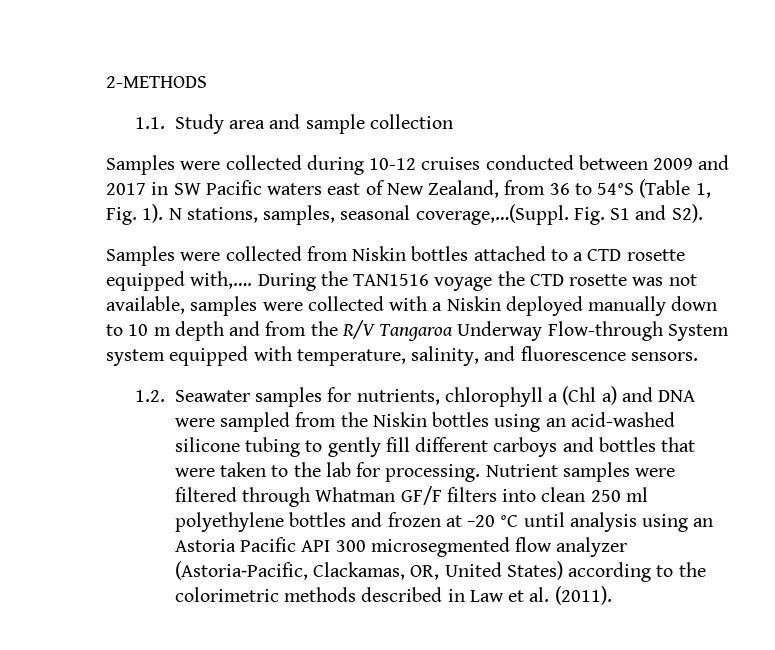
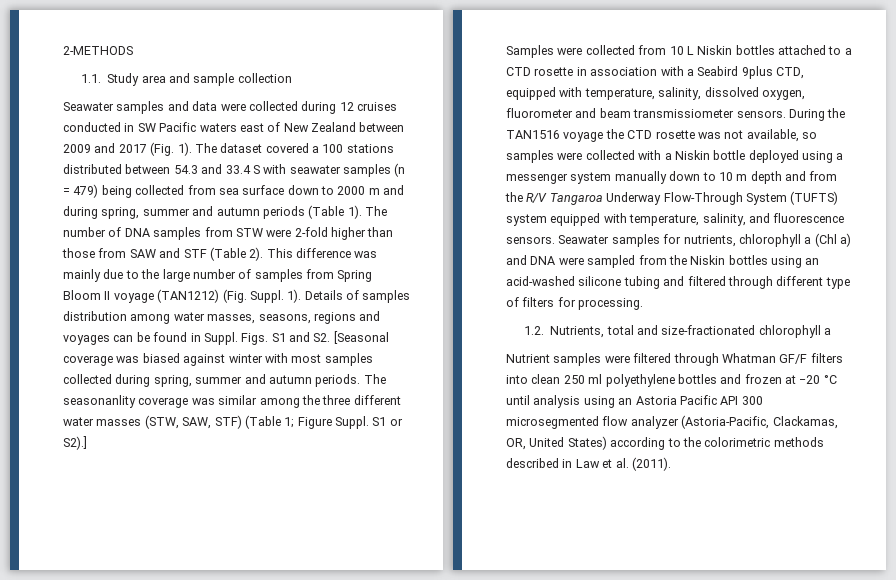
- Samples were collected during 10-12 cruises conducted between 2009 and 2017 in SW Pacific waters east of New Zealand, from 36 to 54°S (Table 1, Fig. 1). N stations, samples, seasonal coverage,…(Suppl. Fig. S1 and S2).
+ Seawater samples and data were collected during 12 cruises conducted in SW Pacific waters east of New Zealand between 2009 and 2017 (Fig. 1). The dataset covered a 100 stations distributed between 54.3 and 33.4 S with seawater samples (n = 479) being collected from sea surface down to 2000 m and during spring, summer and autumn periods (Table 1). The number of DNA samples from STW were 2-fold higher than those from SAW and STF (Table 2). This difference was mainly due to the large number of samples from Spring Bloom II voyage (TAN1212) (Fig. Suppl. 1). Details of samples distribution among water masses, seasons, regions and voyages can be found in Suppl. Figs. S1 and S2. [Seasonal coverage was biased against winter with most samples collected during spring, summer and autumn periods. The seasonanlity coverage was similar among the three different water masses (STW, SAW, STF) (Table 1; Figure Suppl. S1 or S2).]
- Samples were collected from Niskin bottles attached to a CTD rosette equipped with,….
+ Samples were collected from 10 L Niskin bottles attached to a CTD rosette in association with a Seabird 9plus CTD, equipped with temperature, salinity, dissolved oxygen, fluorometer and beam transmissiometer sensors.
- During the TAN1516 voyage the CTD rosette was not available, samples were collected with a Niskin deployed manually down to 10 m depth and from the R/V Tangaroa Underway Flow-through System system equipped with temperature, salinity, and fluorescence sensors.
- 1.2. Seawater samples for nutrients, chlorophyll a (Chl a) and DNA were sampled from the Niskin bottles using an acid-washed silicone tubing to gently fill different carboys and bottles that were taken to the lab for processing. Nutrient samples were filtered through Whatman GF/F filters into clean 250 ml polyethylene bottles and frozen at −20 °C until analysis using an Astoria Pacific API 300 microsegmented flow analyzer (Astoria‐Pacific, Clackamas, OR, United States) according to the colorimetric methods described in Law et al. (2011).
+ During the TAN1516 voyage the CTD rosette was not available, so samples were collected with a Niskin bottle deployed using a messenger system manually down to 10 m depth and from the R/V Tangaroa Underway Flow-Through System (TUFTS) system equipped with temperature, salinity, and fluorescence sensors. Seawater samples for nutrients, chlorophyll a (Chl a) and DNA were sampled from the Niskin bottles using an acid-washed silicone tubing and filtered through different type of filters for processing.
+ 1.2. Nutrients, total and size-fractionated chlorophyll a
+ Nutrient samples were filtered through Whatman GF/F filters into clean 250 ml polyethylene bottles and frozen at −20 °C until analysis using an Astoria Pacific API 300 microsegmented flow analyzer (Astoria‐Pacific, Clackamas, OR, United States) according to the colorimetric methods described in Law et al. (2011).

